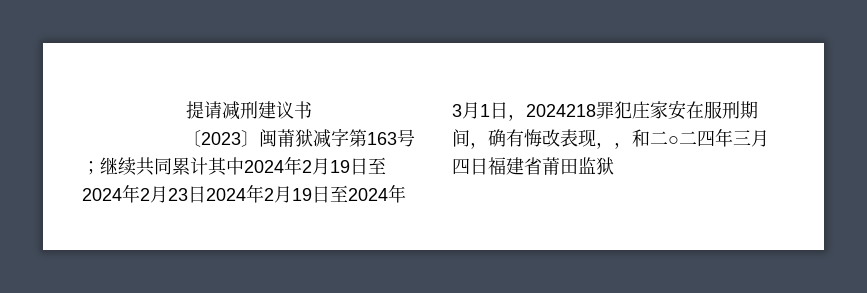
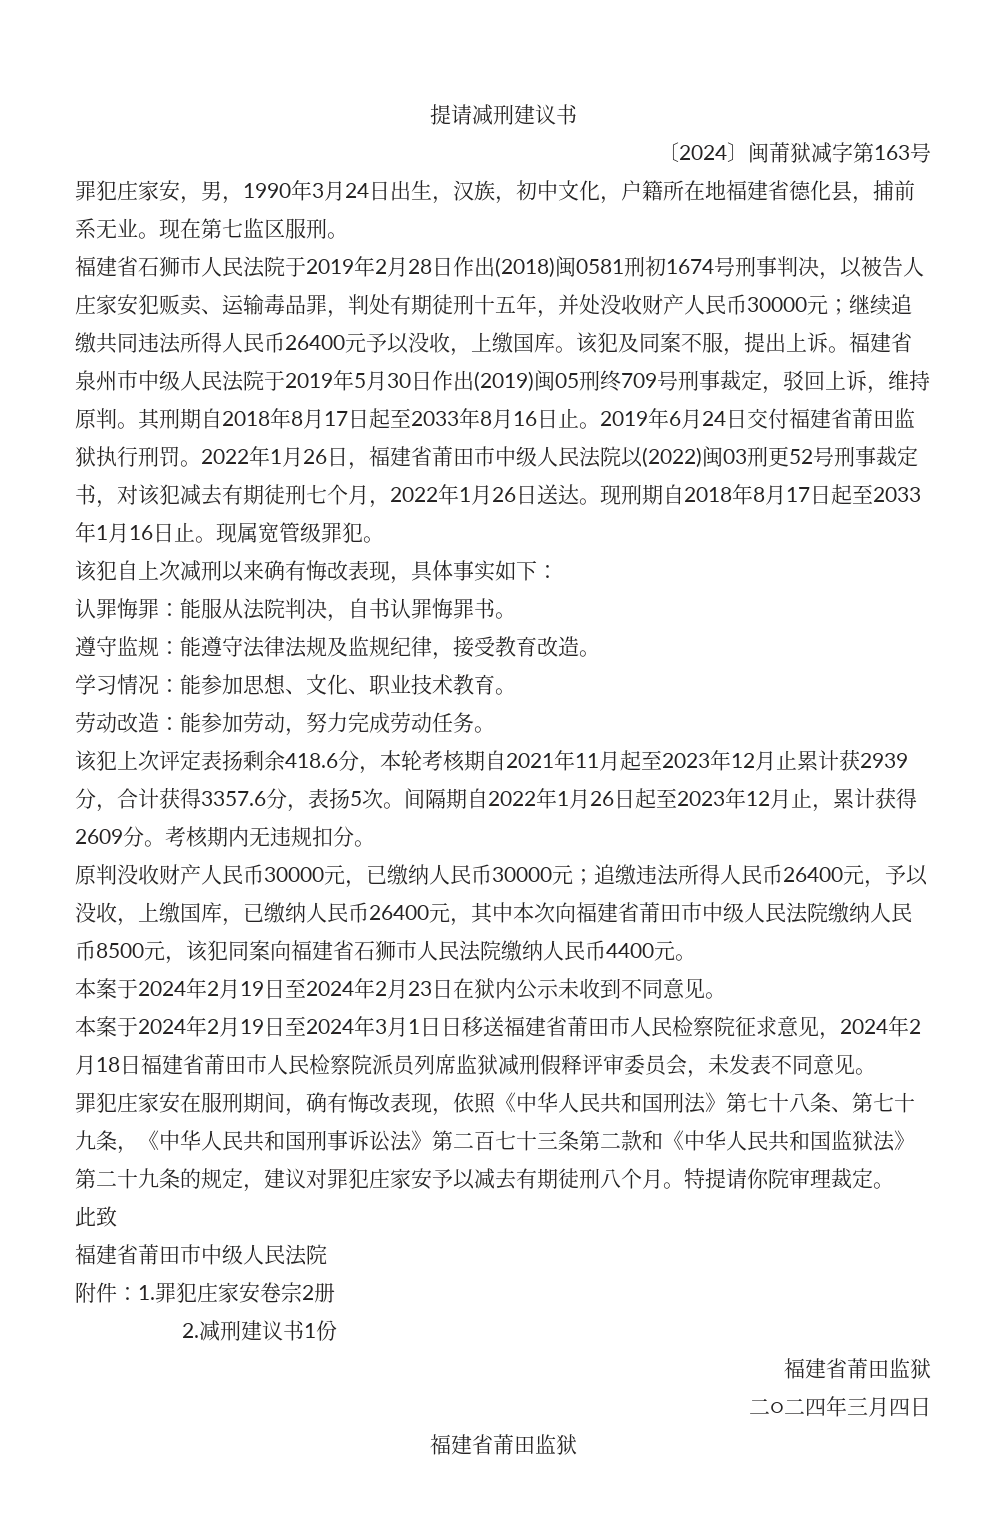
- 〔2023〕闽莆狱减字第163号
+ 〔2024〕闽莆狱减字第163号
- ；继续共同累计其中2024年2月19日至2024年2月23日2024年2月19日至2024年3月1日，2024218罪犯庄家安在服刑期间，确有悔改表现，，和二○二四年三月四日福建省莆田监狱
+ 罪犯庄家安，男，1990年3月24日出生，汉族，初中文化，户籍所在地福建省德化县，捕前系无业。现在第七监区服刑。
+ 福建省石狮市人民法院于2019年2月28日作出(2018)闽0581刑初1674号刑事判决，以被告人庄家安犯贩卖、运输毒品罪，判处有期徒刑十五年，并处没收财产人民币30000元；继续追缴共同违法所得人民币26400元予以没收，上缴国库。该犯及同案不服，提出上诉。福建省泉州市中级人民法院于2019年5月30日作出(2019)闽05刑终709号刑事裁定，驳回上诉，维持原判。其刑期自2018年8月17日起至2033年8月16日止。2019年6月24日交付福建省莆田监狱执行刑罚。2022年1月26日，福建省莆田市中级人民法院以(2022)闽03刑更52号刑事裁定书，对该犯减去有期徒刑七个月，2022年1月26日送达。现刑期自2018年8月17日起至2033年1月16日止。现属宽管级罪犯。
+ 该犯自上次减刑以来确有悔改表现，具体事实如下：
+ 认罪悔罪：能服从法院判决，自书认罪悔罪书。
+ 遵守监规：能遵守法律法规及监规纪律，接受教育改造。
+ 学习情况：能参加思想、文化、职业技术教育。
+ 劳动改造：能参加劳动，努力完成劳动任务。
+ 该犯上次评定表扬剩余418.6分，本轮考核期自2021年11月起至2023年12月止累计获2939分，合计获得3357.6分，表扬5次。间隔期自2022年1月26日起至2023年12月止，累计获得2609分。考核期内无违规扣分。
+ 原判没收财产人民币30000元，已缴纳人民币30000元；追缴违法所得人民币26400元，予以没收，上缴国库，已缴纳人民币26400元，其中本次向福建省莆田市中级人民法院缴纳人民币8500元，该犯同案向福建省石狮市人民法院缴纳人民币4400元。
+ 本案于2024年2月19日至2024年2月23日在狱内公示未收到不同意见。
+ 本案于2024年2月19日至2024年3月1日日移送福建省莆田市人民检察院征求意见，2024年2月18日福建省莆田市人民检察院派员列席监狱减刑假释评审委员会，未发表不同意见。
+ 罪犯庄家安在服刑期间，确有悔改表现，依照《中华人民共和国刑法》第七十八条、第七十九条，《中华人民共和国刑事诉讼法》第二百七十三条第二款和《中华人民共和国监狱法》第二十九条的规定，建议对罪犯庄家安予以减去有期徒刑八个月。特提请你院审理裁定。
+ 此致
+ 福建省莆田市中级人民法院
+ 附件：1.罪犯庄家安卷宗2册
+ 2.减刑建议书1份
+ 福建省莆田监狱
+ 二○二四年三月四日
+ 福建省莆田监狱

